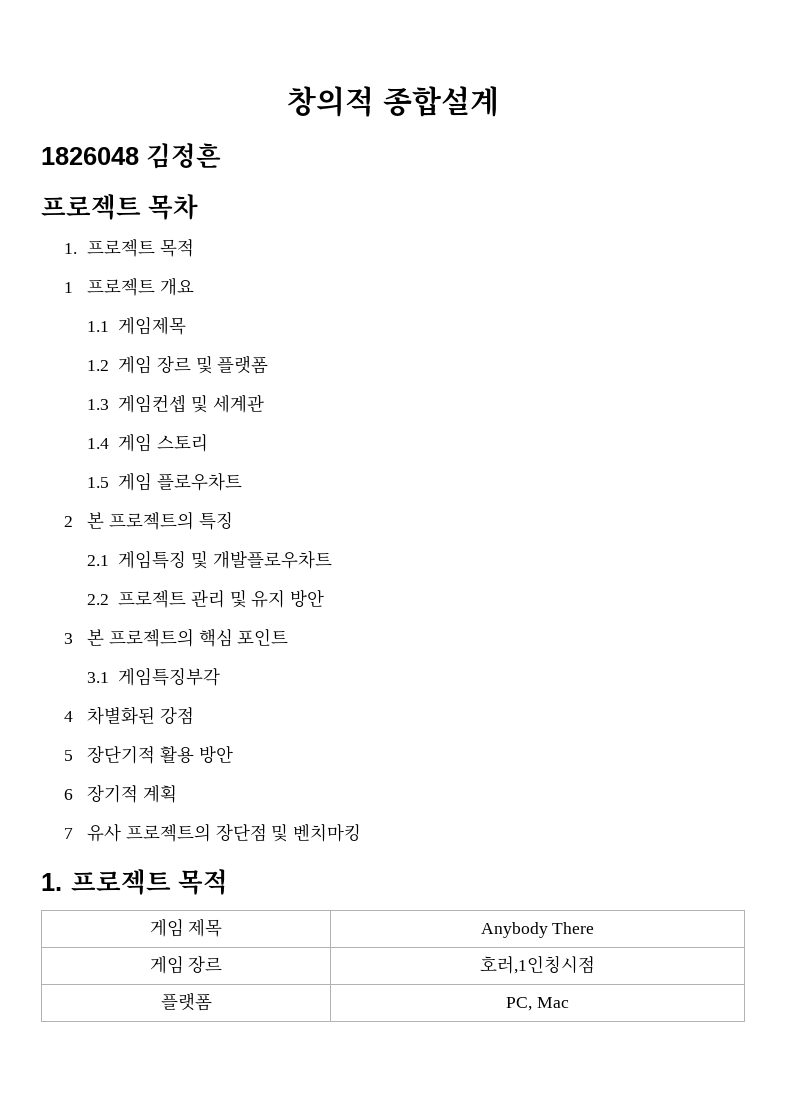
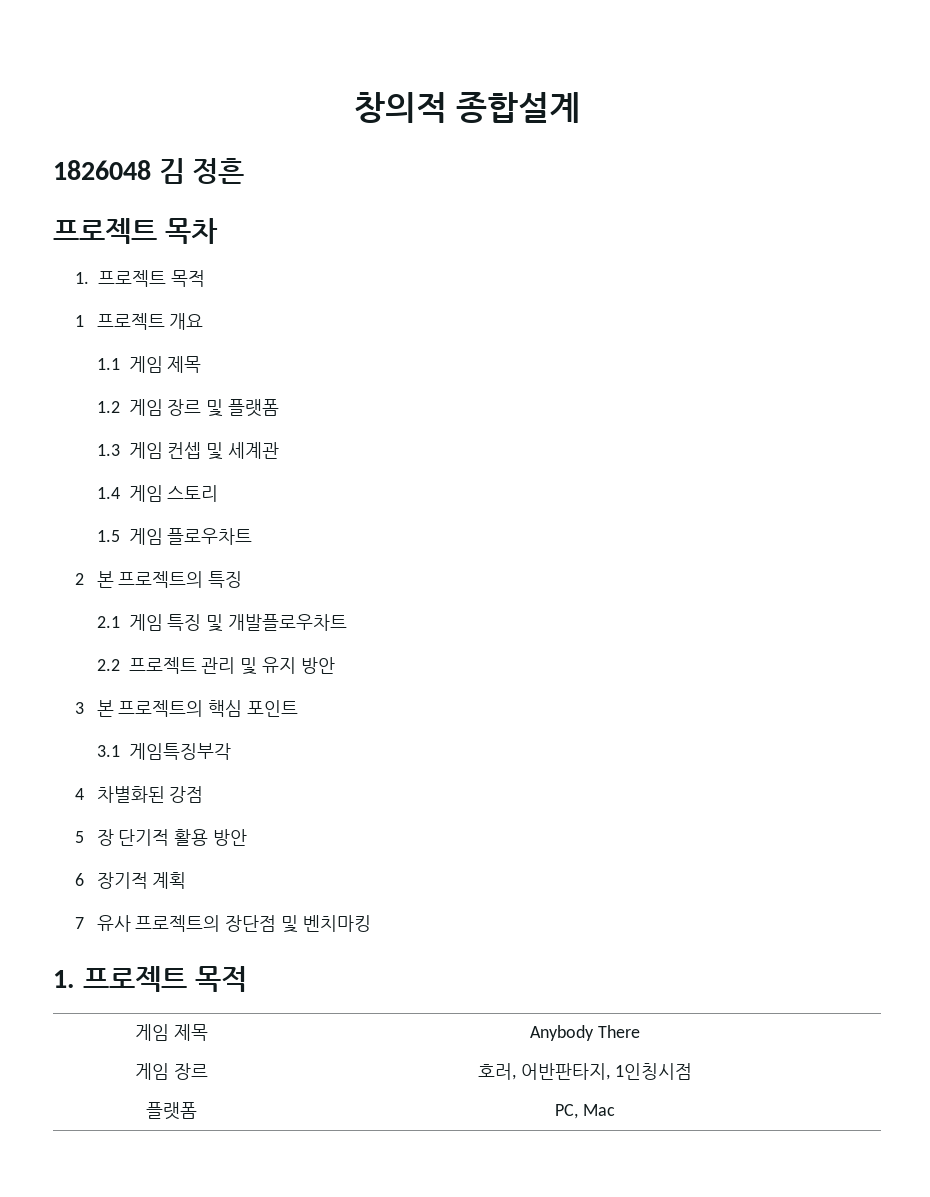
- 1826048 김정흔
+ 1826048 김 정흔
- 1.1 게임제목
+ 1.1 게임 제목
- 1.3 게임컨셉 및 세계관
+ 1.3 게임 컨셉 및 세계관
- 2.1 게임특징 및 개발플로우차트
+ 2.1 게임 특징 및 개발플로우차트
- 5 장단기적 활용 방안
+ 5 장 단기적 활용 방안
- 게임 장르 | 호러,1인칭시점
+ 게임 장르 | 호러, 어반판타지, 1인칭시점

